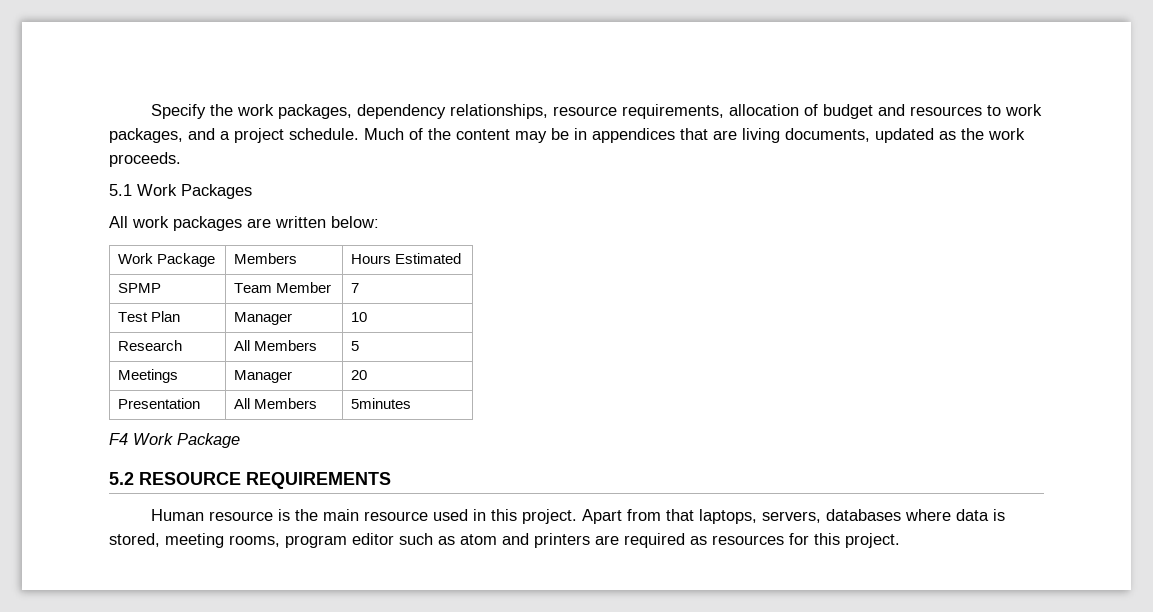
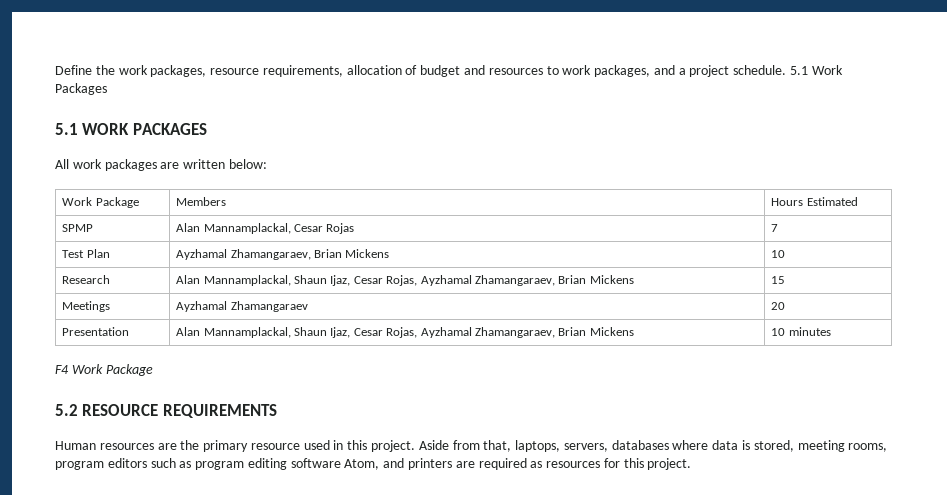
- Specify the work packages, dependency relationships, resource requirements, allocation of budget and resources to work packages, and a project schedule. Much of the content may be in appendices that are living documents, updated as the work proceeds.
- 5.1 Work Packages
+ Define the work packages, resource requirements, allocation of budget and resources to work packages, and a project schedule. 5.1 Work Packages
+ 5.1 WORK PACKAGES
- SPMP | Team Member | 7
+ SPMP | Alan Mannamplackal, Cesar Rojas | 7
- Test Plan | Manager | 10
- Research | All Members | 5
+ Test Plan | Ayzhamal Zhamangaraev, Brian Mickens | 10
+ Research | Alan Mannamplackal, Shaun Ijaz, Cesar Rojas, Ayzhamal Zhamangaraev, Brian Mickens | 15
- Meetings | Manager | 20
+ Meetings | Ayzhamal Zhamangaraev | 20
- Presentation | All Members | 5minutes
+ Presentation | Alan Mannamplackal, Shaun Ijaz, Cesar Rojas, Ayzhamal Zhamangaraev, Brian Mickens | 10 minutes
- Human resource is the main resource used in this project.
+ Human resources are the primary resource used in this project.
- Apart from that laptops, servers, databases where data is stored, meeting rooms, program editor such as atom and printers are required as resources for this project.
+ Aside from that, laptops, servers, databases where data is stored, meeting rooms, program editors such as program editing software Atom, and printers are required as resources for this project.

